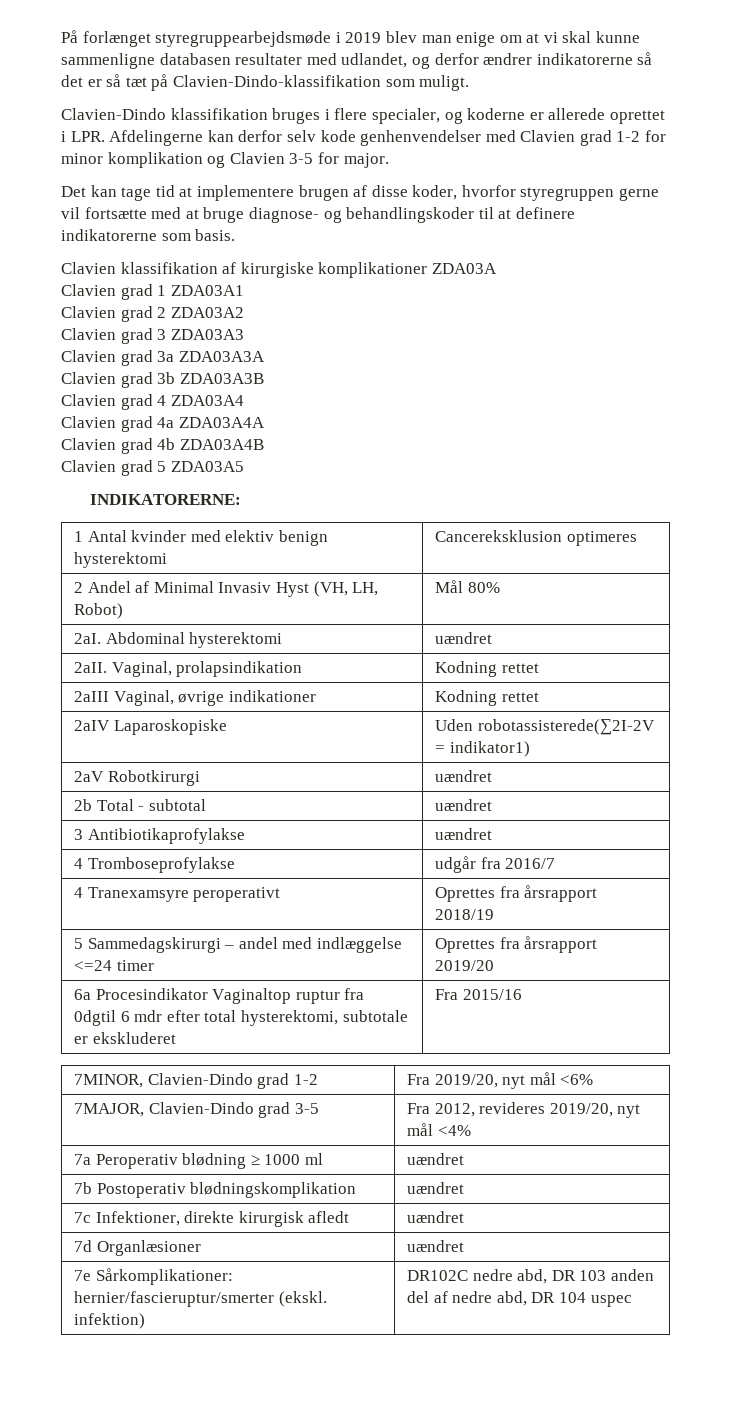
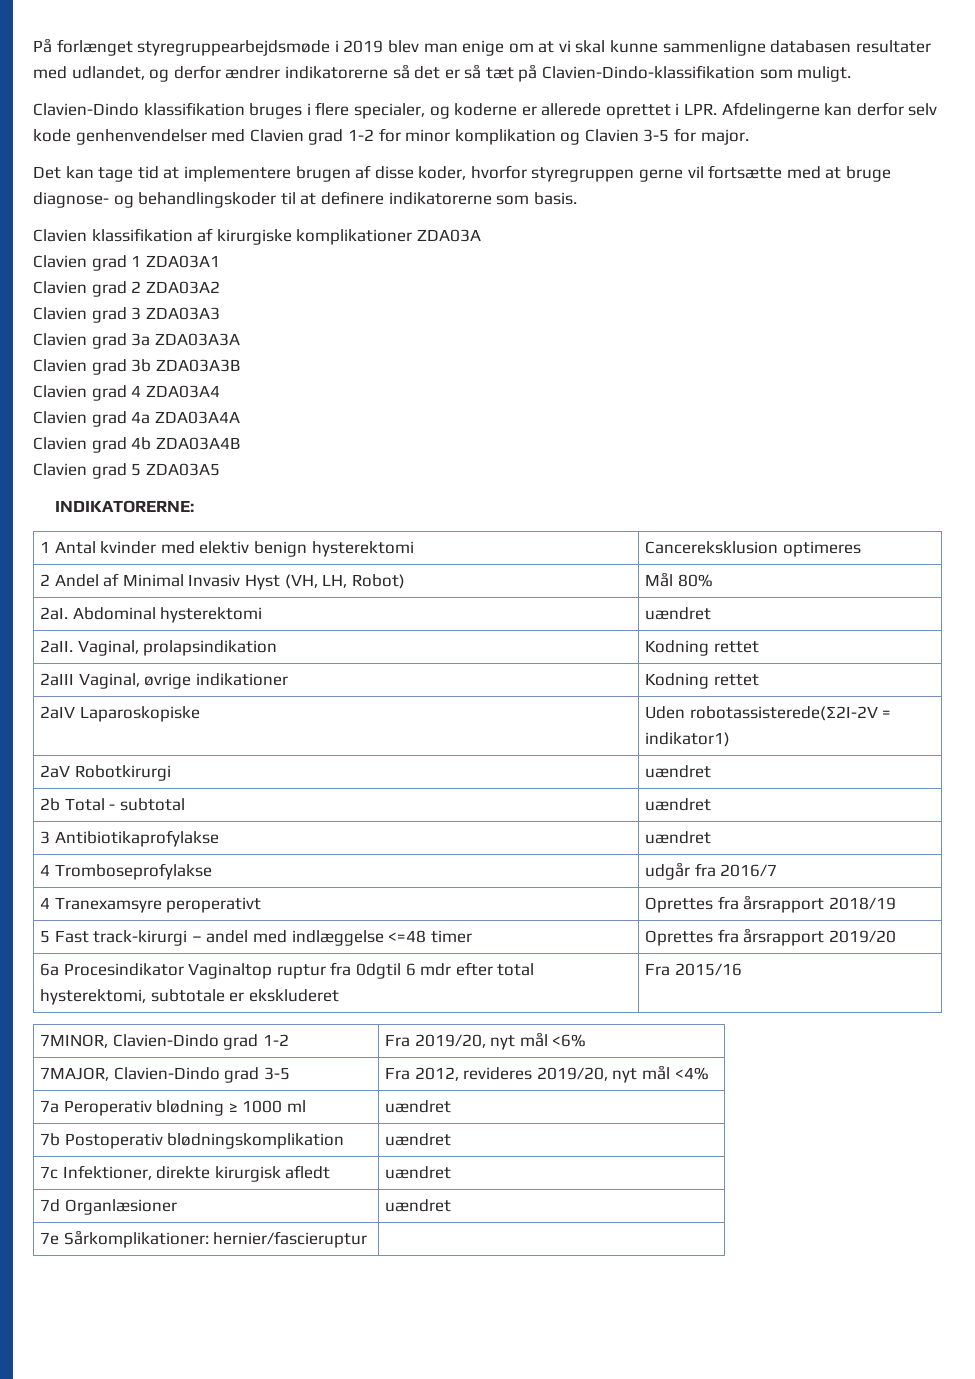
- 5 Sammedagskirurgi – andel med indlæggelse <=24 timer | Oprettes fra årsrapport 2019/20
+ 5 Fast track-kirurgi – andel med indlæggelse <=48 timer | Oprettes fra årsrapport 2019/20
- 7e Sårkomplikationer: hernier/fascieruptur/smerter (ekskl. infektion) | DR102C nedre abd, DR 103 anden del af nedre abd, DR 104 uspec
+ 7e Sårkomplikationer: hernier/fascieruptur |

